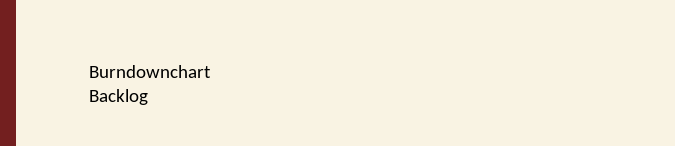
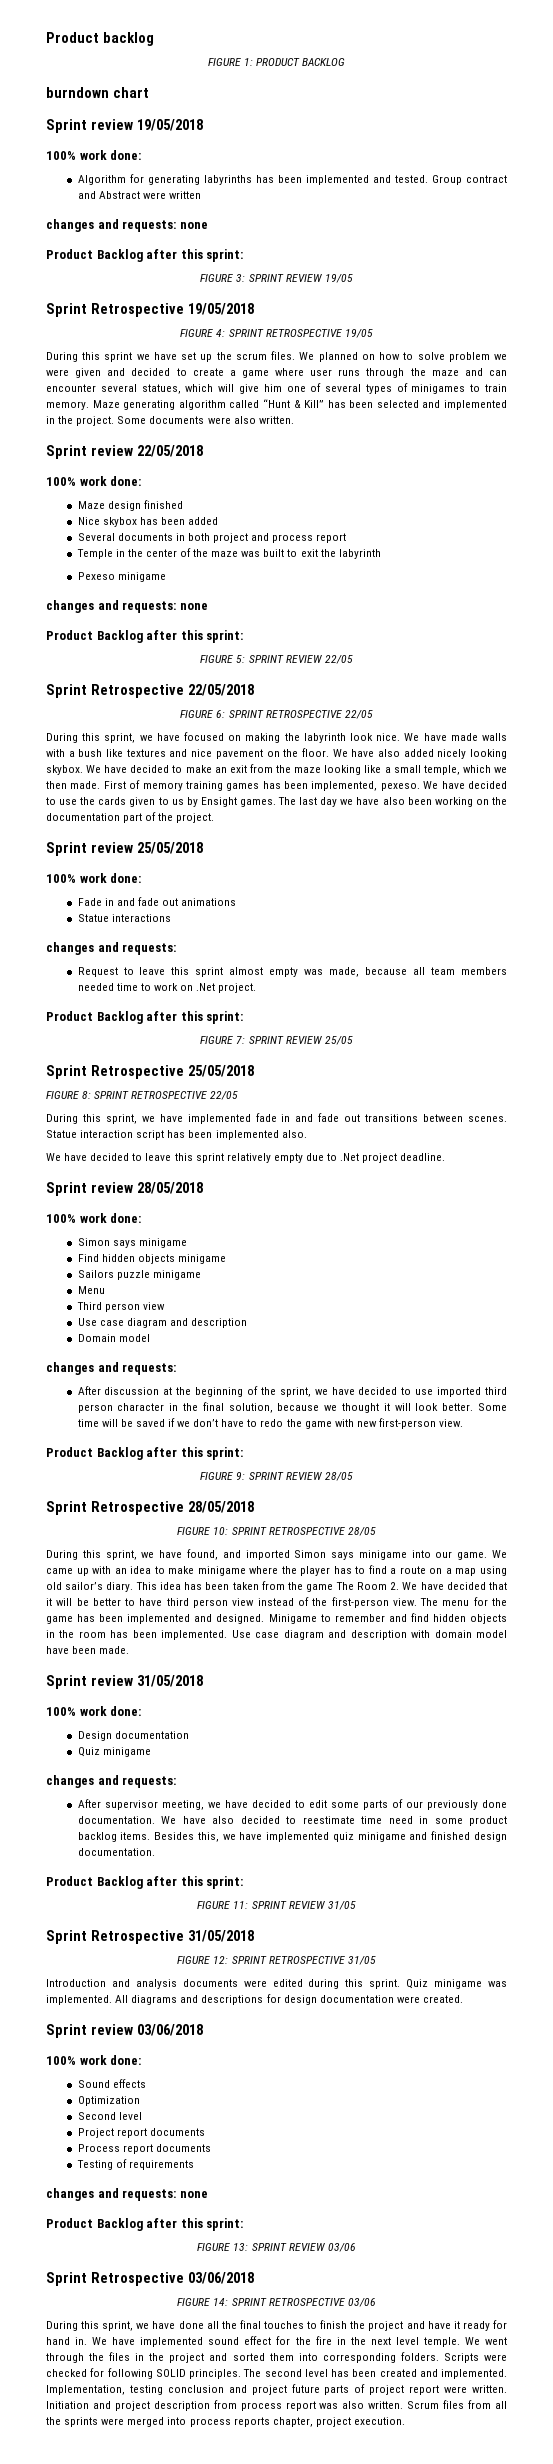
- Burndownchart
- Backlog
+ Product backlog
+ FIGURE 1: PRODUCT BACKLOG
+ burndown chart
+ Sprint review 19/05/2018
+ 100% work done:
+ Algorithm for generating labyrinths has been implemented and tested. Group contract and Abstract were written
+ changes and requests: none
+ Product Backlog after this sprint:
+ FIGURE 3: SPRINT REVIEW 19/05
+ Sprint Retrospective 19/05/2018
+ FIGURE 4: SPRINT RETROSPECTIVE 19/05
+ During this sprint we have set up the scrum files. We planned on how to solve problem we were given and decided to create a game where user runs through the maze and can encounter several statues, which will give him one of several types of minigames to train memory. Maze generating algorithm called “Hunt & Kill” has been selected and implemented in the project. Some documents were also written.
+ Sprint review 22/05/2018
+ 100% work done:
+ Maze design finished
+ Nice skybox has been added
+ Several documents in both project and process report
+ Temple in the center of the maze was built to exit the labyrinth
+ Pexeso minigame
+ changes and requests: none
+ Product Backlog after this sprint:
+ FIGURE 5: SPRINT REVIEW 22/05
+ Sprint Retrospective 22/05/2018
+ FIGURE 6: SPRINT RETROSPECTIVE 22/05
+ During this sprint, we have focused on making the labyrinth look nice. We have made walls with a bush like textures and nice pavement on the floor. We have also added nicely looking skybox. We have decided to make an exit from the maze looking like a small temple, which we then made. First of memory training games has been implemented, pexeso. We have decided to use the cards given to us by Ensight games. The last day we have also been working on the documentation part of the project.
+ Sprint review 25/05/2018
+ 100% work done:
+ Fade in and fade out animations
+ Statue interactions
+ changes and requests:
+ Request to leave this sprint almost empty was made, because all team members needed time to work on .Net project.
+ Product Backlog after this sprint:
+ FIGURE 7: SPRINT REVIEW 25/05
+ Sprint Retrospective 25/05/2018
+ FIGURE 8: SPRINT RETROSPECTIVE 22/05
+ During this sprint, we have implemented fade in and fade out transitions between scenes. Statue interaction script has been implemented also.
+ We have decided to leave this sprint relatively empty due to .Net project deadline.
+ Sprint review 28/05/2018
+ 100% work done:
+ Simon says minigame
+ Find hidden objects minigame
+ Sailors puzzle minigame
+ Menu
+ Third person view
+ Use case diagram and description
+ Domain model
+ changes and requests:
+ After discussion at the beginning of the sprint, we have decided to use imported third person character in the final solution, because we thought it will look better. Some time will be saved if we don’t have to redo the game with new first-person view.
+ Product Backlog after this sprint:
+ FIGURE 9: SPRINT REVIEW 28/05
+ Sprint Retrospective 28/05/2018
+ FIGURE 10: SPRINT RETROSPECTIVE 28/05
+ During this sprint, we have found, and imported Simon says minigame into our game. We came up with an idea to make minigame where the player has to find a route on a map using old sailor’s diary. This idea has been taken from the game The Room 2. We have decided that it will be better to have third person view instead of the first-person view. The menu for the game has been implemented and designed. Minigame to remember and find hidden objects in the room has been implemented. Use case diagram and description with domain model have been made.
+ Sprint review 31/05/2018
+ 100% work done:
+ Design documentation
+ Quiz minigame
+ changes and requests:
+ After supervisor meeting, we have decided to edit some parts of our previously done documentation. We have also decided to reestimate time need in some product backlog items. Besides this, we have implemented quiz minigame and finished design documentation.
+ Product Backlog after this sprint:
+ FIGURE 11: SPRINT REVIEW 31/05
+ Sprint Retrospective 31/05/2018
+ FIGURE 12: SPRINT RETROSPECTIVE 31/05
+ Introduction and analysis documents were edited during this sprint. Quiz minigame was implemented. All diagrams and descriptions for design documentation were created.
+ Sprint review 03/06/2018
+ 100% work done:
+ Sound effects
+ Optimization
+ Second level
+ Project report documents
+ Process report documents
+ Testing of requirements
+ changes and requests: none
+ Product Backlog after this sprint:
+ FIGURE 13: SPRINT REVIEW 03/06
+ Sprint Retrospective 03/06/2018
+ FIGURE 14: SPRINT RETROSPECTIVE 03/06
+ During this sprint, we have done all the final touches to finish the project and have it ready for hand in. We have implemented sound effect for the fire in the next level temple. We went through the files in the project and sorted them into corresponding folders. Scripts were checked for following SOLID principles. The second level has been created and implemented. Implementation, testing conclusion and project future parts of project report were written. Initiation and project description from process report was also written. Scrum files from all the sprints were merged into process reports chapter, project execution.

